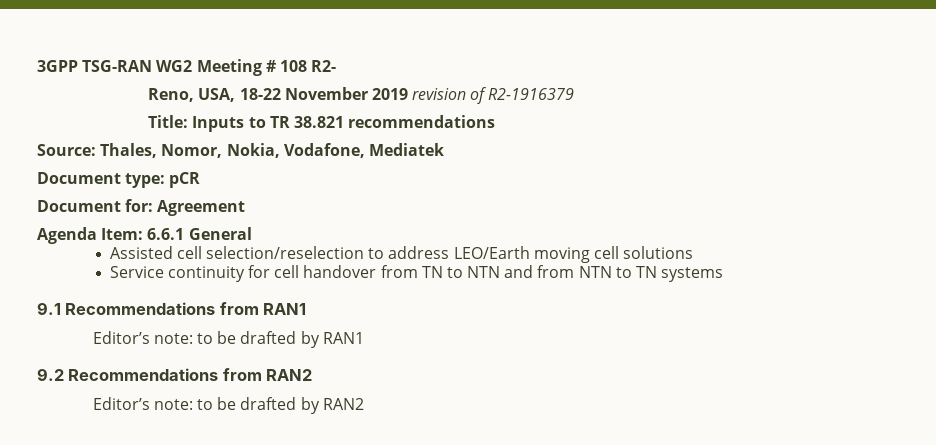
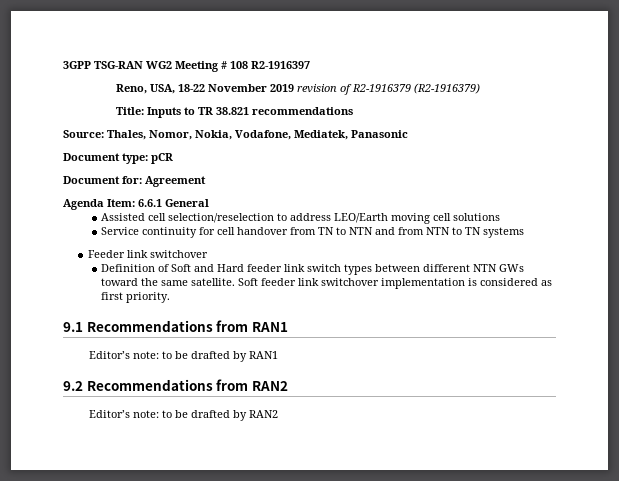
- 3GPP TSG-RAN WG2 Meeting # 108 R2-
+ 3GPP TSG-RAN WG2 Meeting # 108 R2-1916397
- Reno, USA, 18-22 November 2019 revision of R2-1916379
+ Reno, USA, 18-22 November 2019 revision of R2-1916379 (R2-1916379)
- Source: Thales, Nomor, Nokia, Vodafone, Mediatek
+ Source: Thales, Nomor, Nokia, Vodafone, Mediatek, Panasonic
+ Feeder link switchover
+ Definition of Soft and Hard feeder link switch types between different NTN GWs toward the same satellite. Soft feeder link switchover implementation is considered as first priority.

